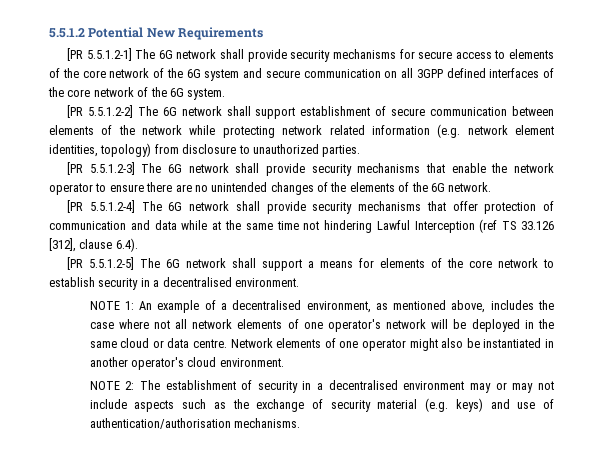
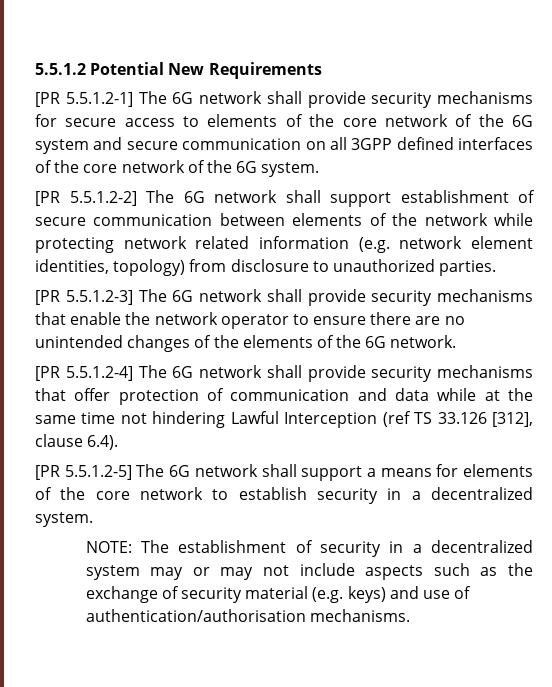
- [PR 5.5.1.2-5] The 6G network shall support a means for elements of the core network to establish security in a decentralised environment.
- NOTE 1: An example of a decentralised environment, as mentioned above, includes the case where not all network elements of one operator's network will be deployed in the same cloud or data centre. Network elements of one operator might also be instantiated in another operator's cloud environment.
- NOTE 2: The establishment of security in a decentralised environment may or may not include aspects such as the exchange of security material (e.g. keys) and use of authentication/authorisation mechanisms.
+ [PR 5.5.1.2-5] The 6G network shall support a means for elements of the core network to establish security in a decentralized system.
+ NOTE: The establishment of security in a decentralized system may or may not include aspects such as the exchange of security material (e.g. keys) and use of authentication/authorisation mechanisms.

